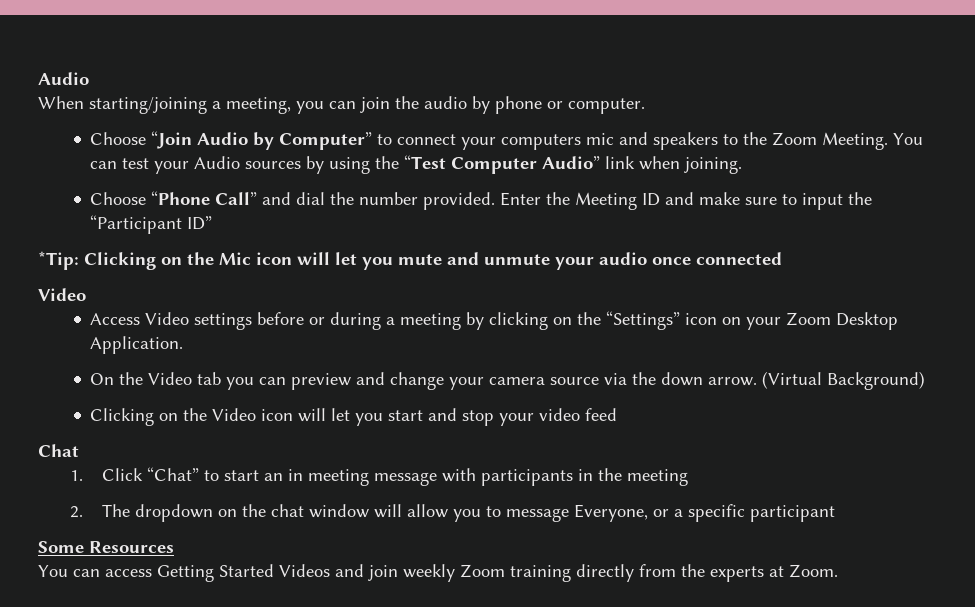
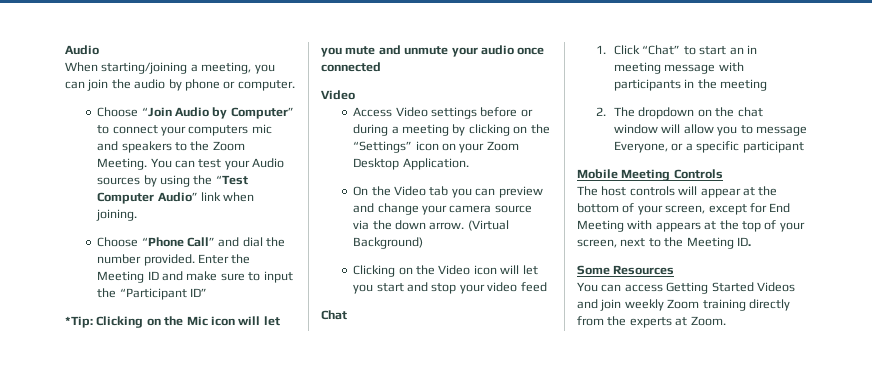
+ Mobile Meeting Controls
+ The host controls will appear at the bottom of your screen, except for End Meeting with appears at the top of your screen, next to the Meeting ID.

